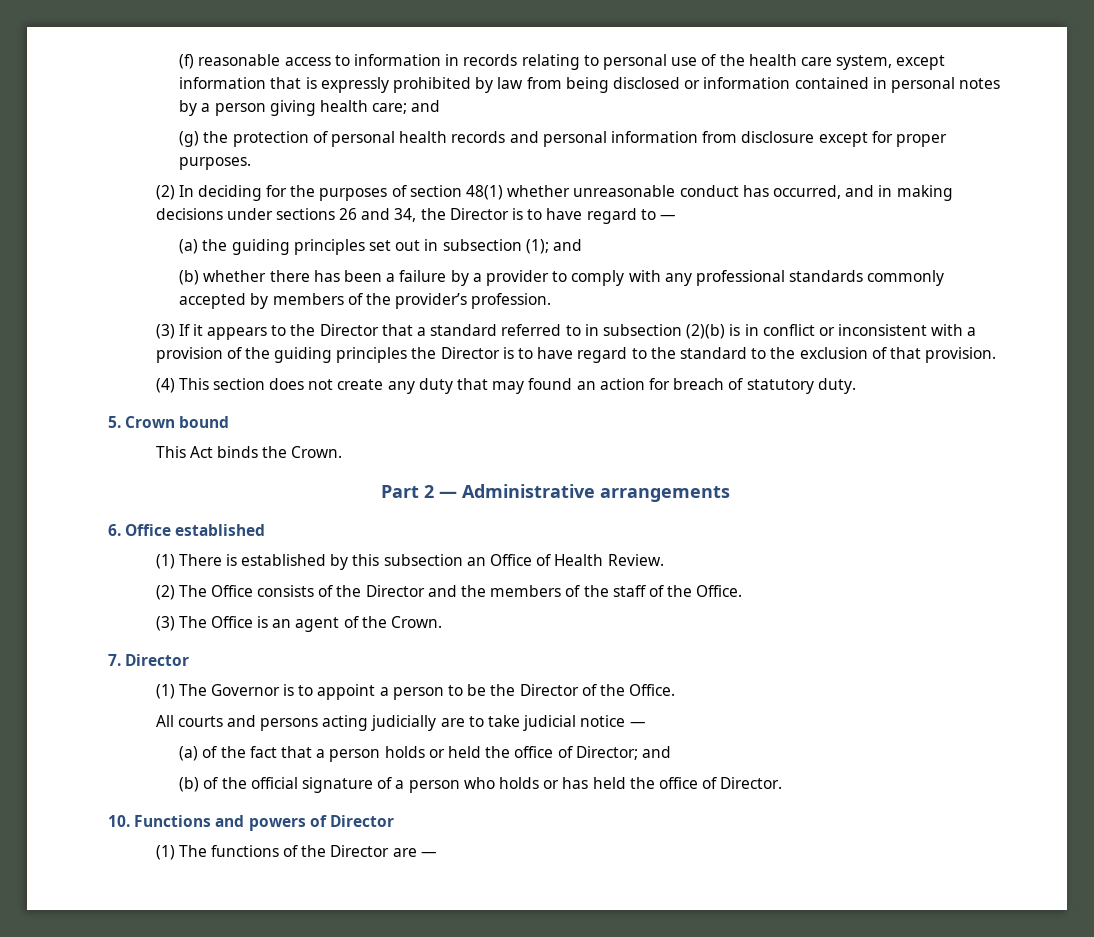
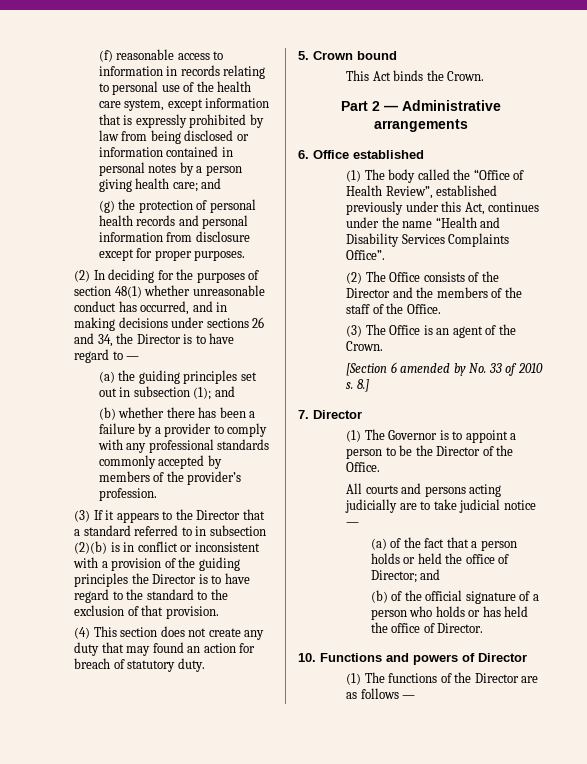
- (1) There is established by this subsection an Office of Health Review.
+ (1) The body called the “Office of Health Review”, established previously under this Act, continues under the name “Health and Disability Services Complaints Office”.
+ [Section 6 amended by No. 33 of 2010 s. 8.]
- (1) The functions of the Director are —
+ (1) The functions of the Director are as follows —

